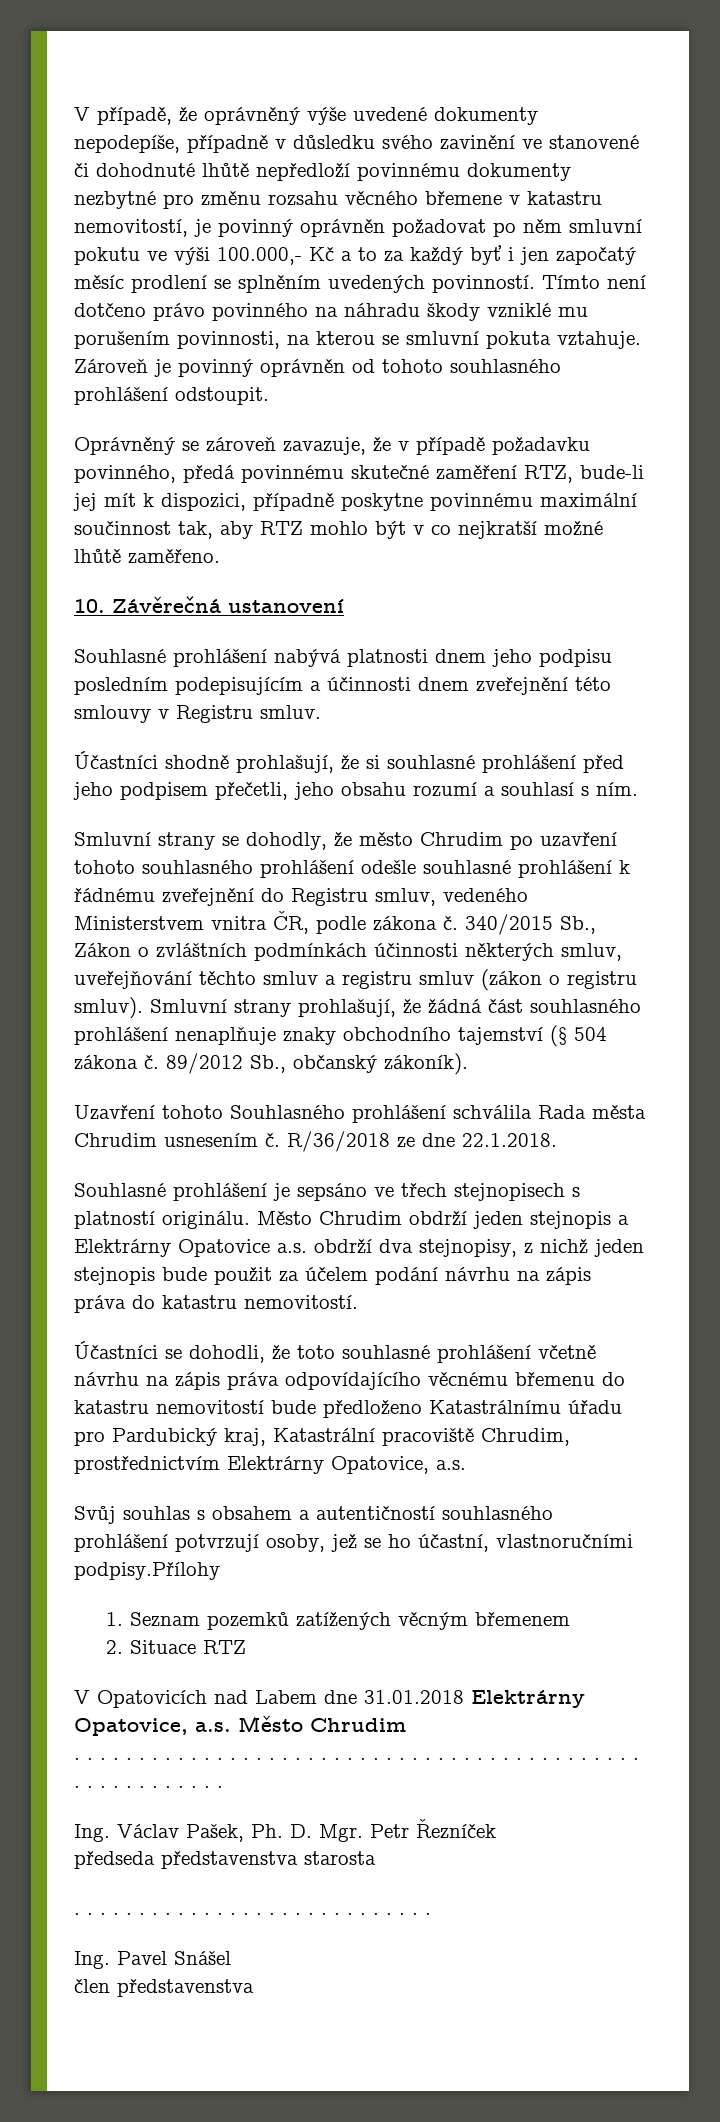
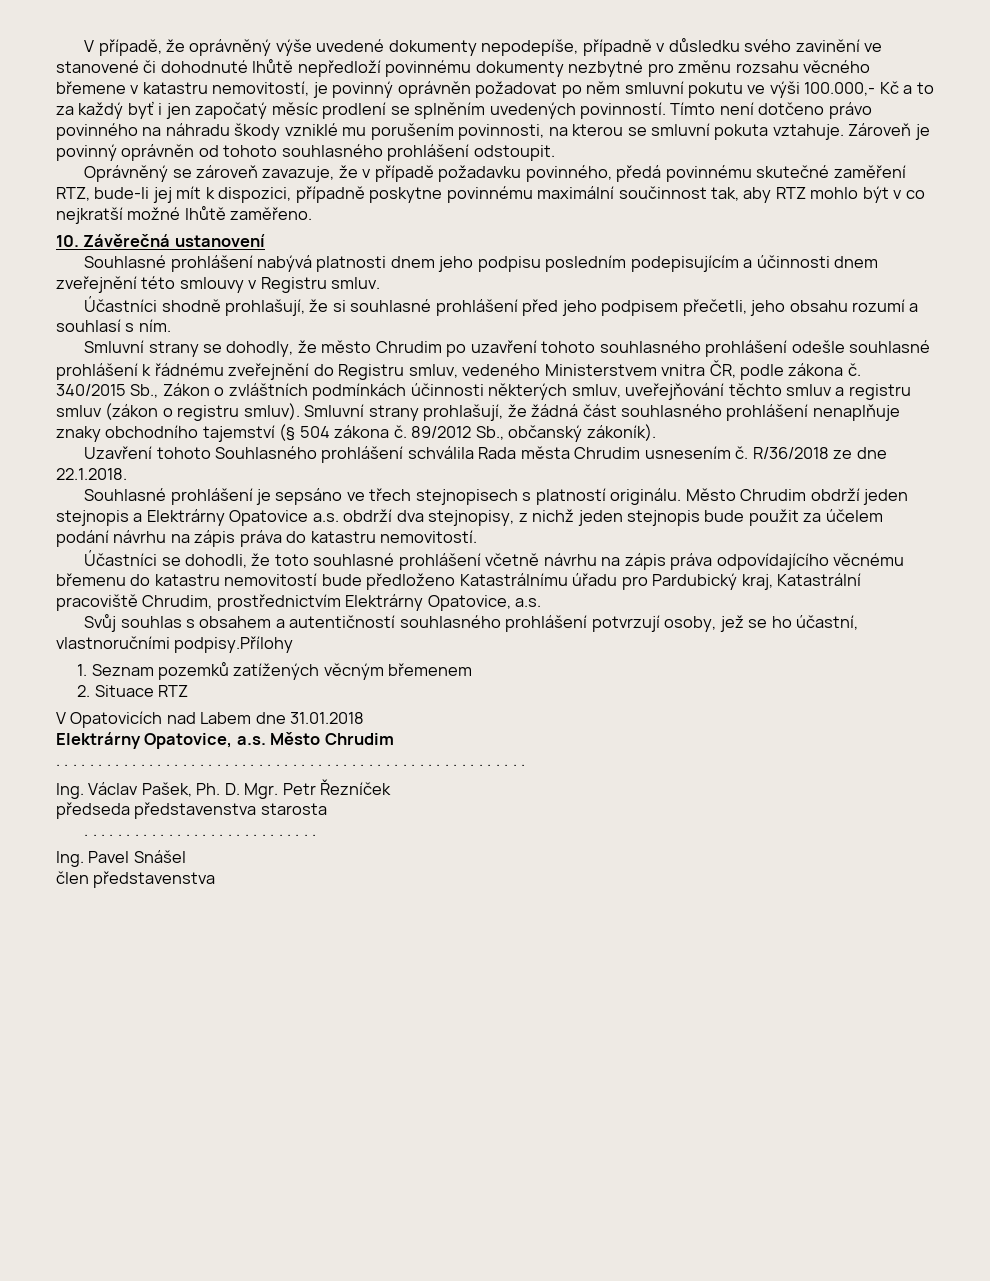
- V Opatovicích nad Labem dne 31.01.2018 Elektrárny Opatovice, a.s. Město Chrudim
+ V Opatovicích nad Labem dne 31.01.2018
+ Elektrárny Opatovice, a.s. Město Chrudim

